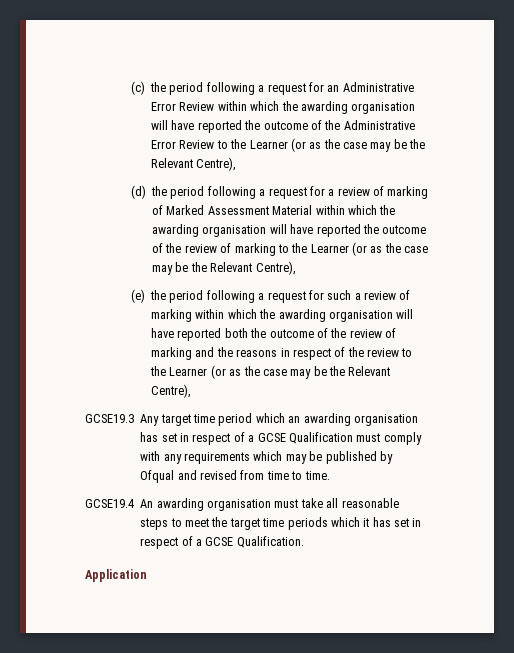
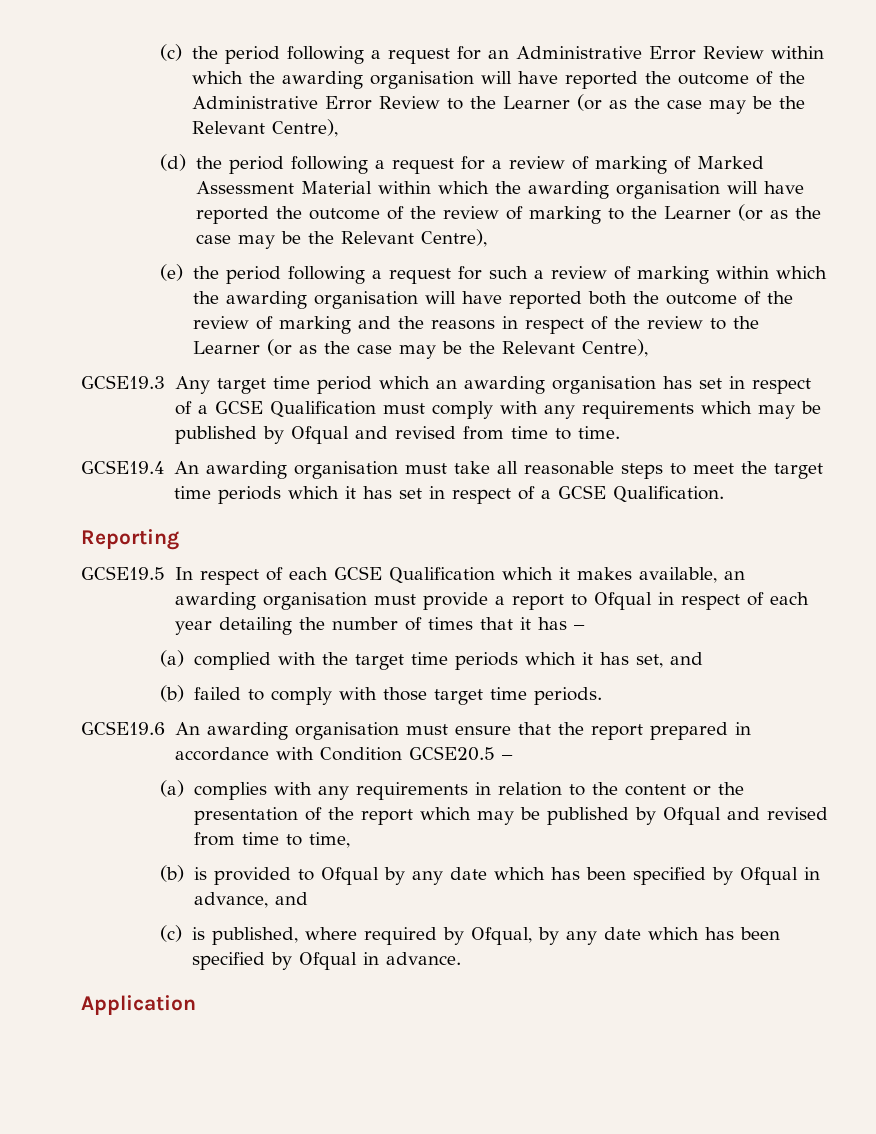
+ Reporting
+ GCSE19.5 In respect of each GCSE Qualification which it makes available, an awarding organisation must provide a report to Ofqual in respect of each year detailing the number of times that it has –
+ (a) complied with the target time periods which it has set, and
+ (b) failed to comply with those target time periods.
+ GCSE19.6 An awarding organisation must ensure that the report prepared in accordance with Condition GCSE20.5 –
+ (a) complies with any requirements in relation to the content or the presentation of the report which may be published by Ofqual and revised from time to time,
+ (b) is provided to Ofqual by any date which has been specified by Ofqual in advance, and
+ (c) is published, where required by Ofqual, by any date which has been specified by Ofqual in advance.

